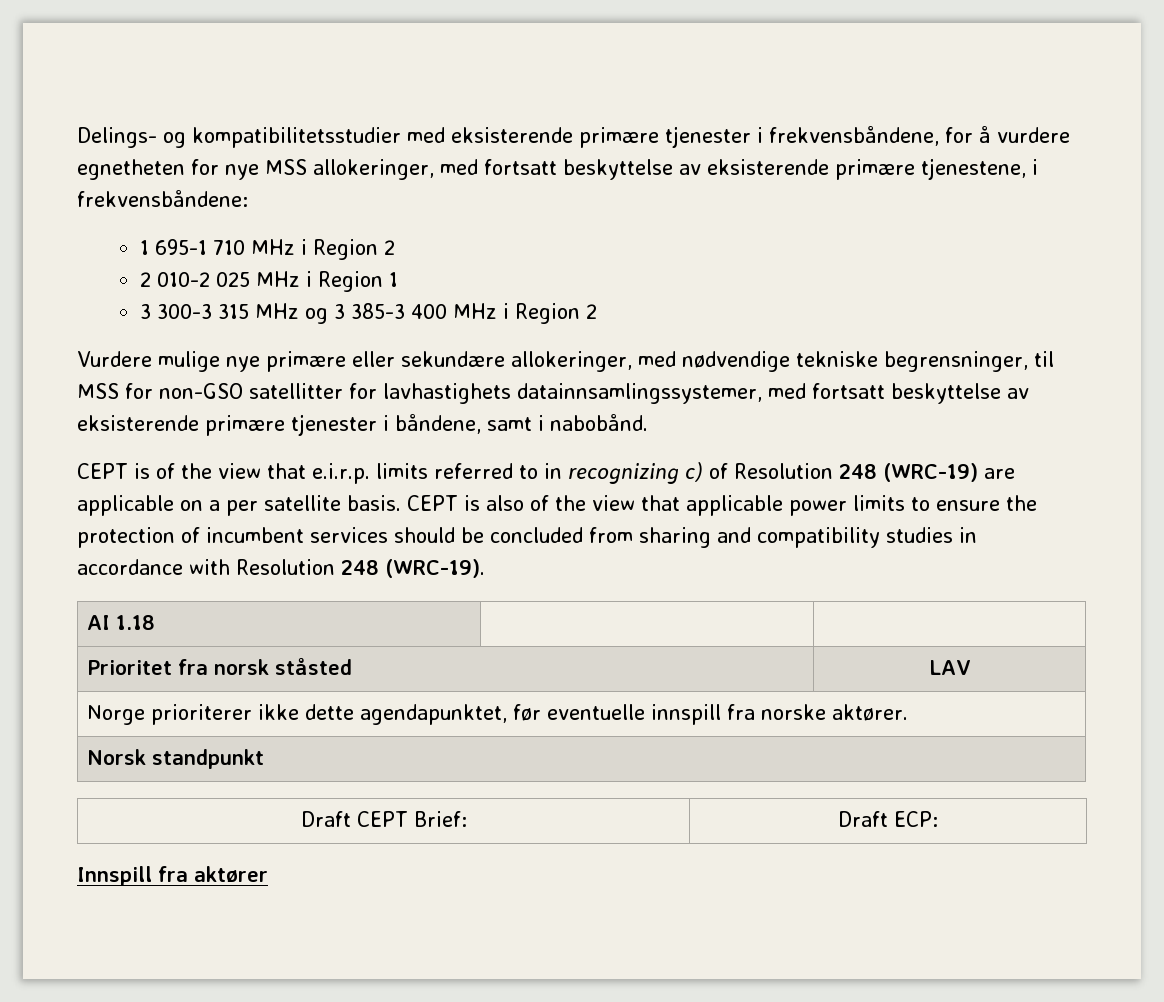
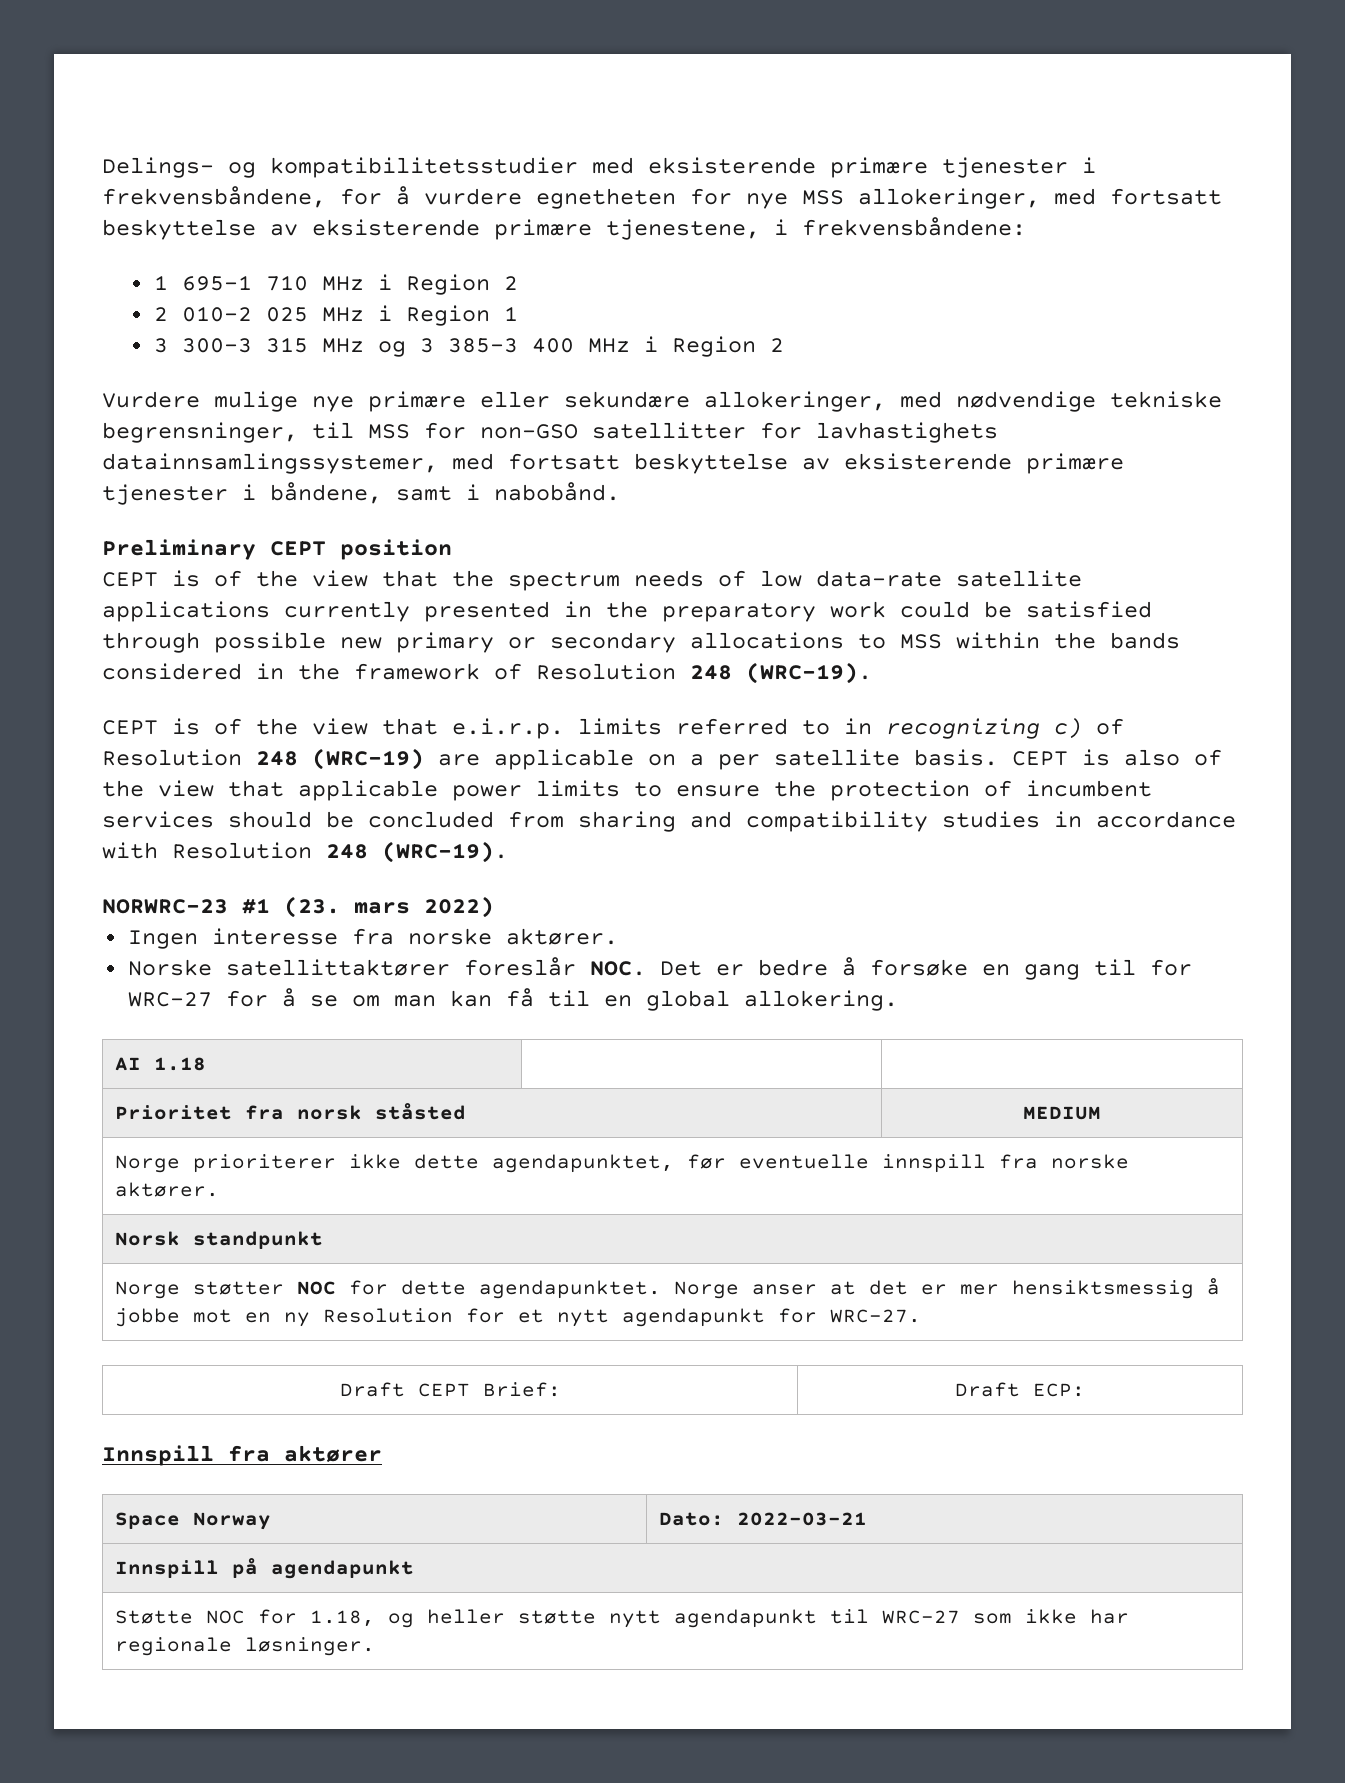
+ Preliminary CEPT position
+ CEPT is of the view that the spectrum needs of low data-rate satellite applications currently presented in the preparatory work could be satisfied through possible new primary or secondary allocations to MSS within the bands considered in the framework of Resolution 248 (WRC-19).
+ NORWRC-23 #1 (23. mars 2022)
+ Ingen interesse fra norske aktører.
+ Norske satellittaktører foreslår NOC. Det er bedre å forsøke en gang til for WRC-27 for å se om man kan få til en global allokering.
- Prioritet fra norsk ståsted | LAV
+ Prioritet fra norsk ståsted | MEDIUM
+ Norge støtter NOC for dette agendapunktet. Norge anser at det er mer hensiktsmessig å jobbe mot en ny Resolution for et nytt agendapunkt for WRC-27.
+ Space Norway | Dato: 2022-03-21
+ Innspill på agendapunkt
+ Støtte NOC for 1.18, og heller støtte nytt agendapunkt til WRC-27 som ikke har regionale løsninger.

